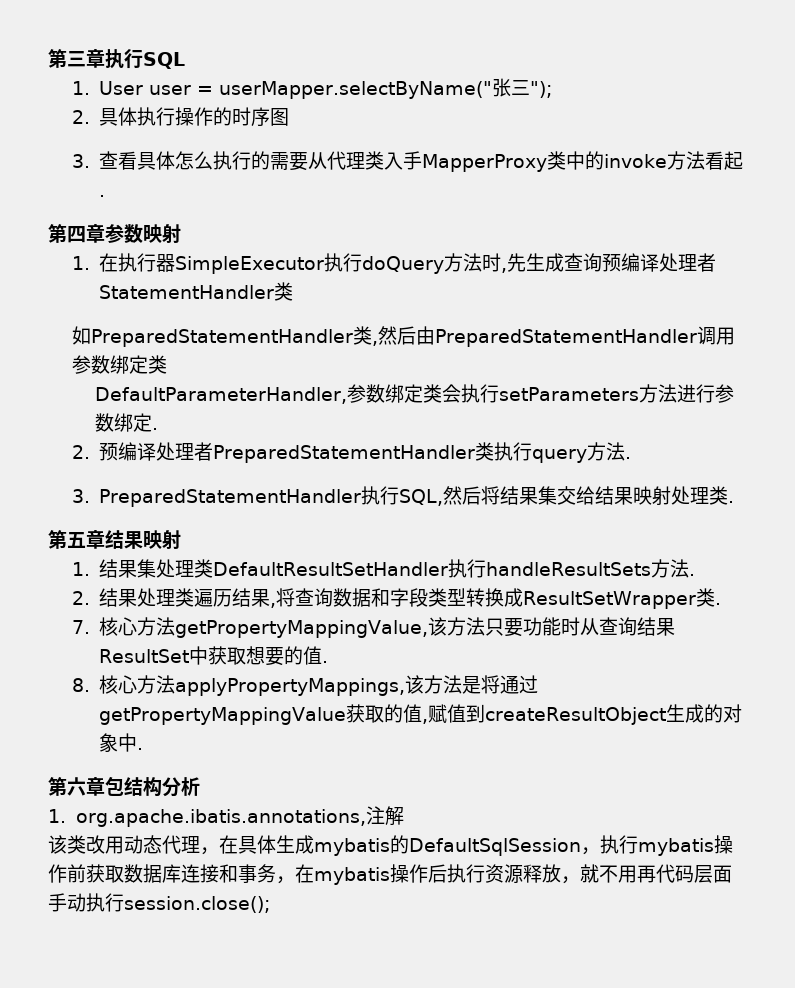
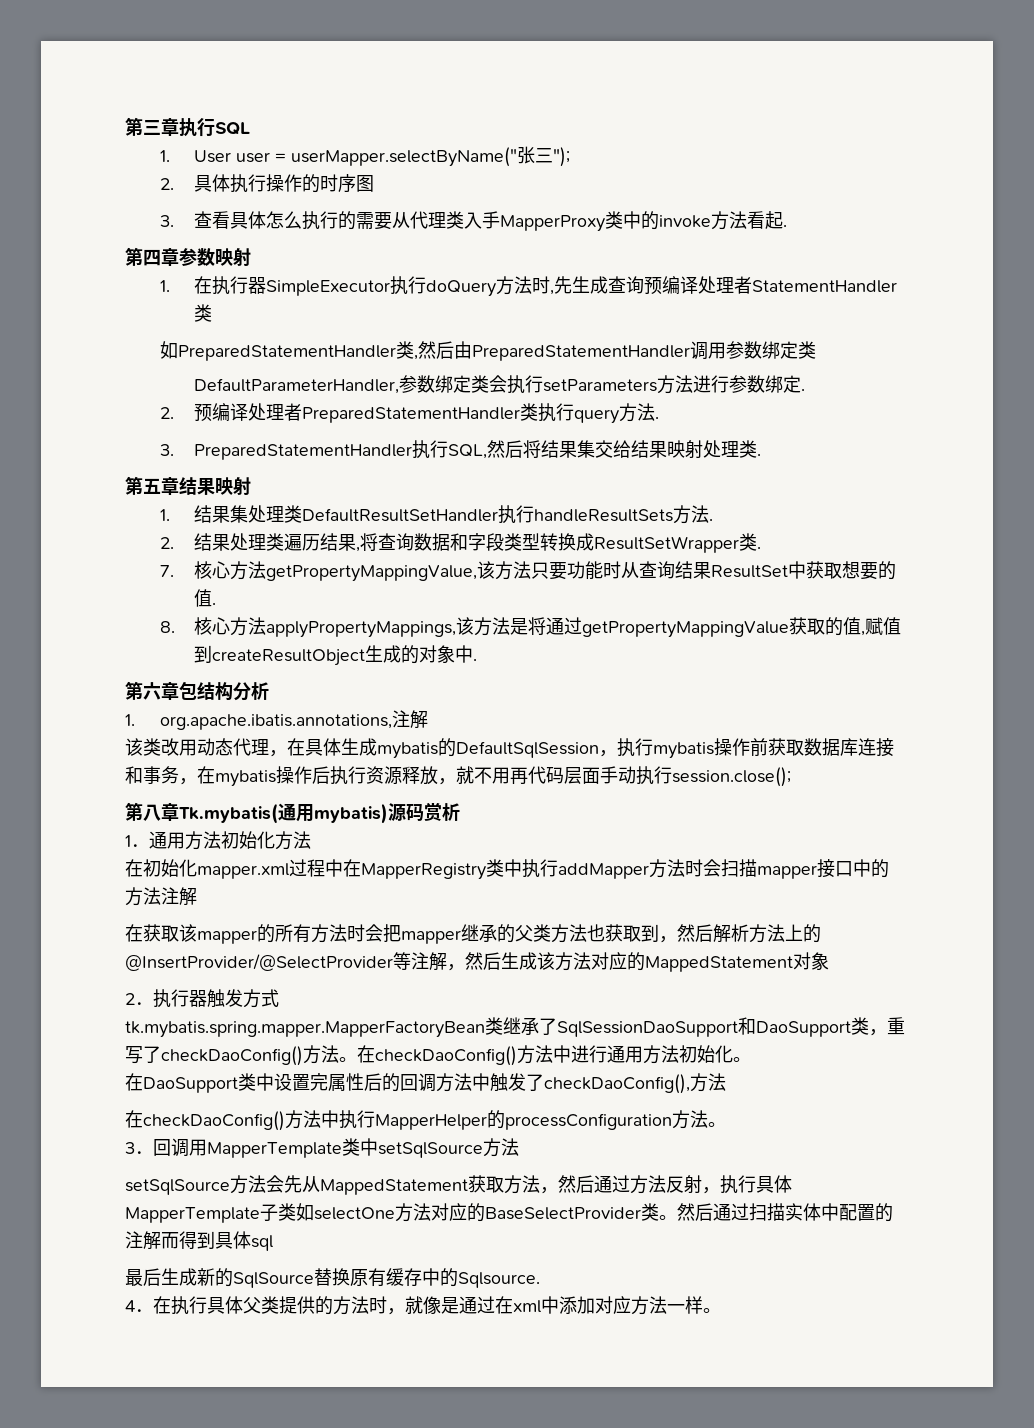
+ 第八章Tk.mybatis(通用mybatis)源码赏析
+ 1．通用方法初始化方法
+ 在初始化mapper.xml过程中在MapperRegistry类中执行addMapper方法时会扫描mapper接口中的方法注解
+ 在获取该mapper的所有方法时会把mapper继承的父类方法也获取到，然后解析方法上的@InsertProvider/@SelectProvider等注解，然后生成该方法对应的MappedStatement对象
+ 2．执行器触发方式
+ tk.mybatis.spring.mapper.MapperFactoryBean类继承了SqlSessionDaoSupport和DaoSupport类，重写了checkDaoConfig()方法。在checkDaoConfig()方法中进行通用方法初始化。
+ 在DaoSupport类中设置完属性后的回调方法中触发了checkDaoConfig(),方法
+ 在checkDaoConfig()方法中执行MapperHelper的processConfiguration方法。
+ 3．回调用MapperTemplate类中setSqlSource方法
+ setSqlSource方法会先从MappedStatement获取方法，然后通过方法反射，执行具体MapperTemplate子类如selectOne方法对应的BaseSelectProvider类。然后通过扫描实体中配置的注解而得到具体sql
+ 最后生成新的SqlSource替换原有缓存中的Sqlsource.
+ 4．在执行具体父类提供的方法时，就像是通过在xml中添加对应方法一样。

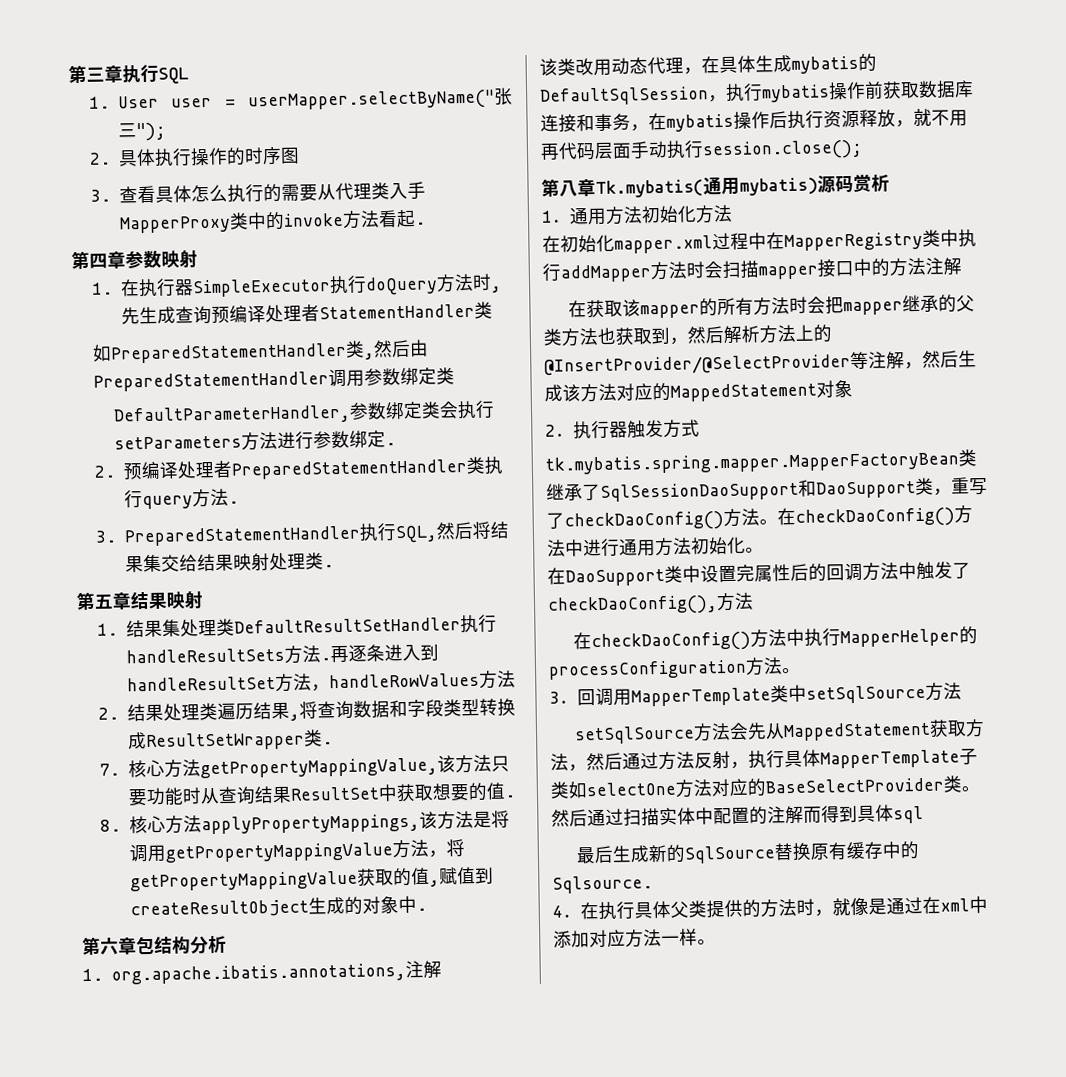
+ 再逐条进入到handleResultSet方法，handleRowValues方法
- 8.核心方法applyPropertyMappings,该方法是将通过getPropertyMappingValue获取的值,赋值到createResultObject生成的对象中.
+ 8.核心方法applyPropertyMappings,该方法是将调用getPropertyMappingValue方法，将getPropertyMappingValue获取的值,赋值到createResultObject生成的对象中.

